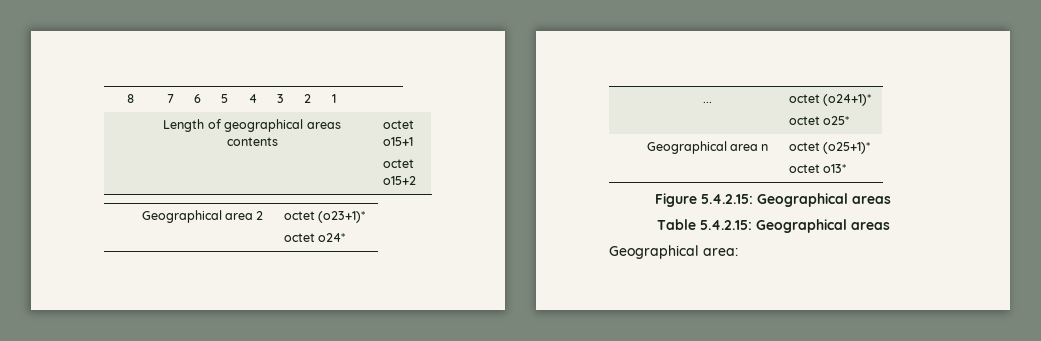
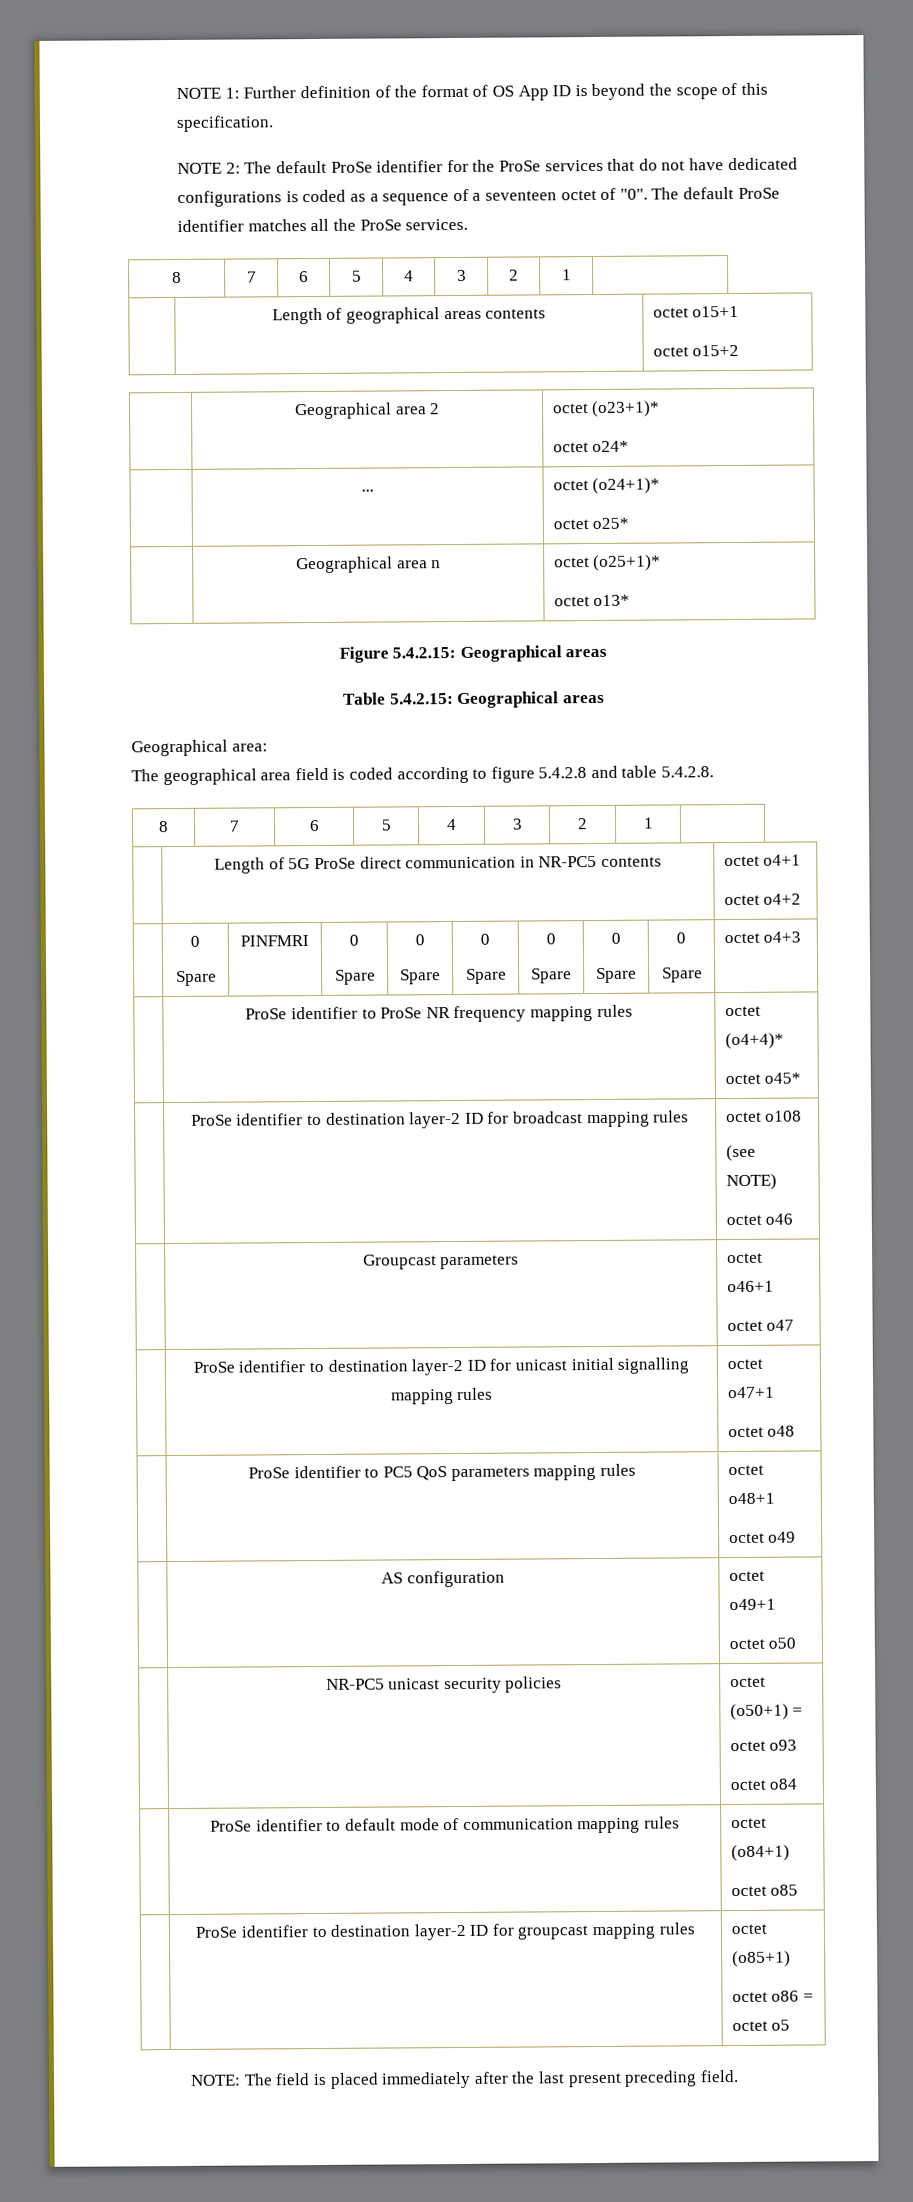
+ NOTE 1: Further definition of the format of OS App ID is beyond the scope of this specification.
+ NOTE 2: The default ProSe identifier for the ProSe services that do not have dedicated configurations is coded as a sequence of a seventeen octet of "0". The default ProSe identifier matches all the ProSe services.
+ The geographical area field is coded according to figure 5.4.2.8 and table 5.4.2.8.
+ 8 | 7 | 6 | 5 | 4 | 3 | 2 | 1 |
+ | Length of 5G ProSe direct communication in NR-PC5 contents | octet o4+1
+ octet o4+2
+ | 0
+ Spare | PINFMRI | 0
+ Spare | 0
+ Spare | 0
+ Spare | 0
+ Spare | 0
+ Spare | 0
+ Spare | octet o4+3
+ | ProSe identifier to ProSe NR frequency mapping rules | octet (o4+4)*
+ octet o45*
+ | ProSe identifier to destination layer-2 ID for broadcast mapping rules | octet o108
+ (see NOTE)
+ octet o46
+ | Groupcast parameters | octet o46+1
+ octet o47
+ | ProSe identifier to destination layer-2 ID for unicast initial signalling mapping rules | octet o47+1
+ octet o48
+ | ProSe identifier to PC5 QoS parameters mapping rules | octet o48+1
+ octet o49
+ | AS configuration | octet o49+1
+ octet o50
+ | NR-PC5 unicast security policies | octet (o50+1) =
+ octet o93
+ octet o84
+ | ProSe identifier to default mode of communication mapping rules | octet (o84+1)
+ octet o85
+ | ProSe identifier to destination layer-2 ID for groupcast mapping rules | octet (o85+1)
+ octet o86 = octet o5
+ NOTE: The field is placed immediately after the last present preceding field.

